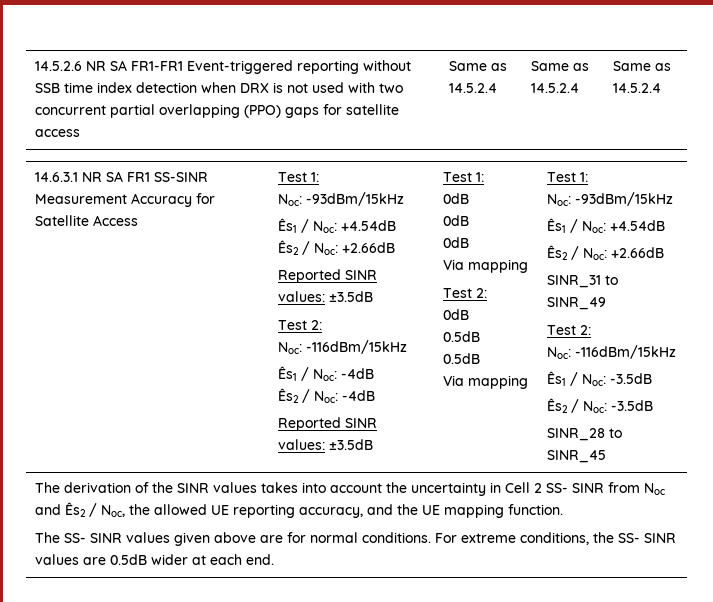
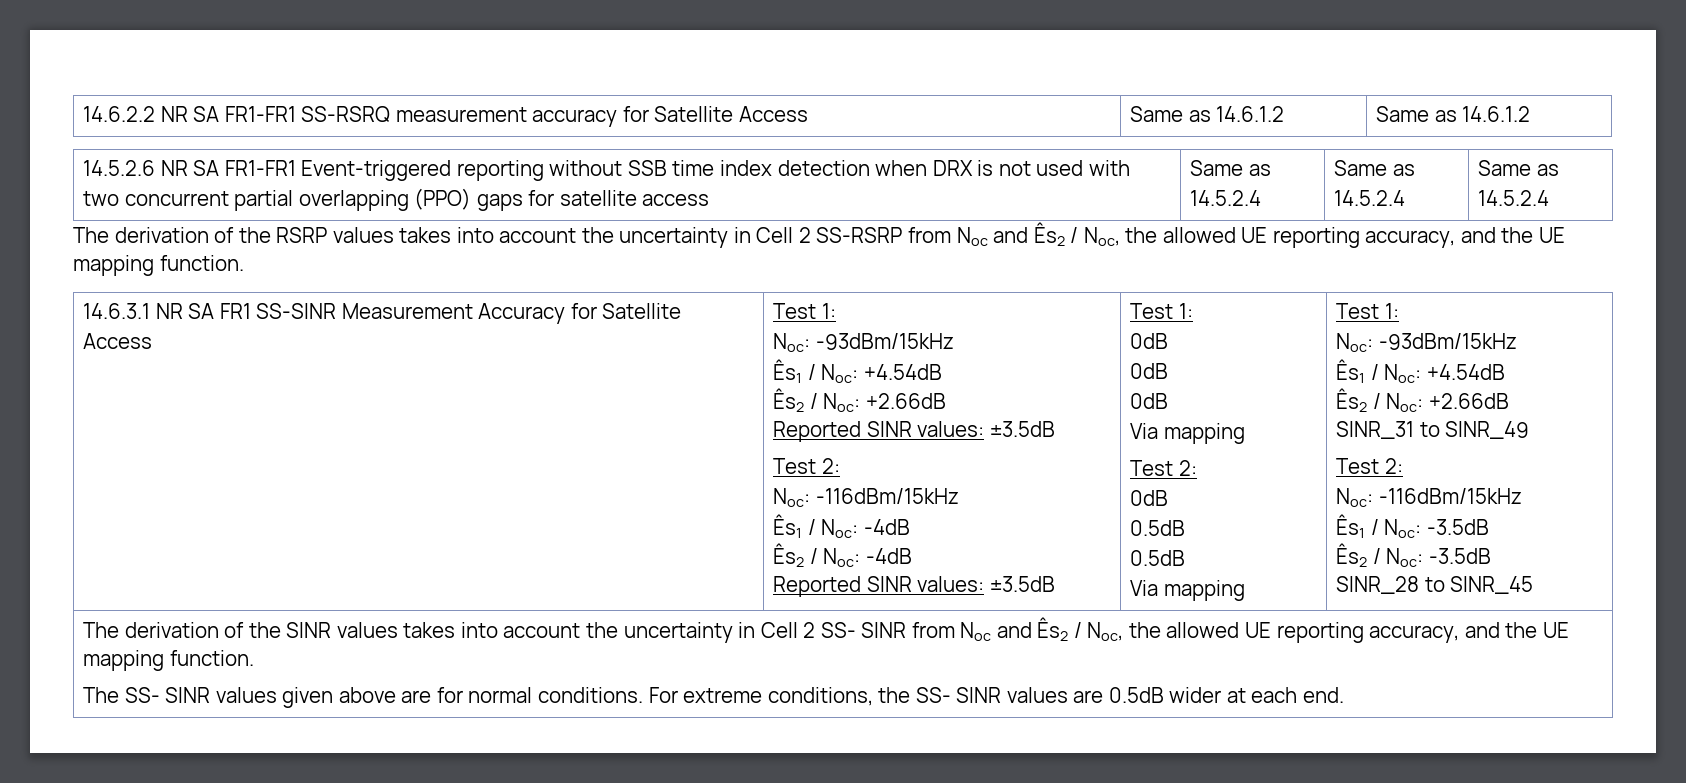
+ 14.6.2.2 NR SA FR1-FR1 SS-RSRQ measurement accuracy for Satellite Access | Same as 14.6.1.2 | Same as 14.6.1.2
+ The derivation of the RSRP values takes into account the uncertainty in Cell 2 SS-RSRP from Noc and Ês2 / Noc, the allowed UE reporting accuracy, and the UE mapping function.

